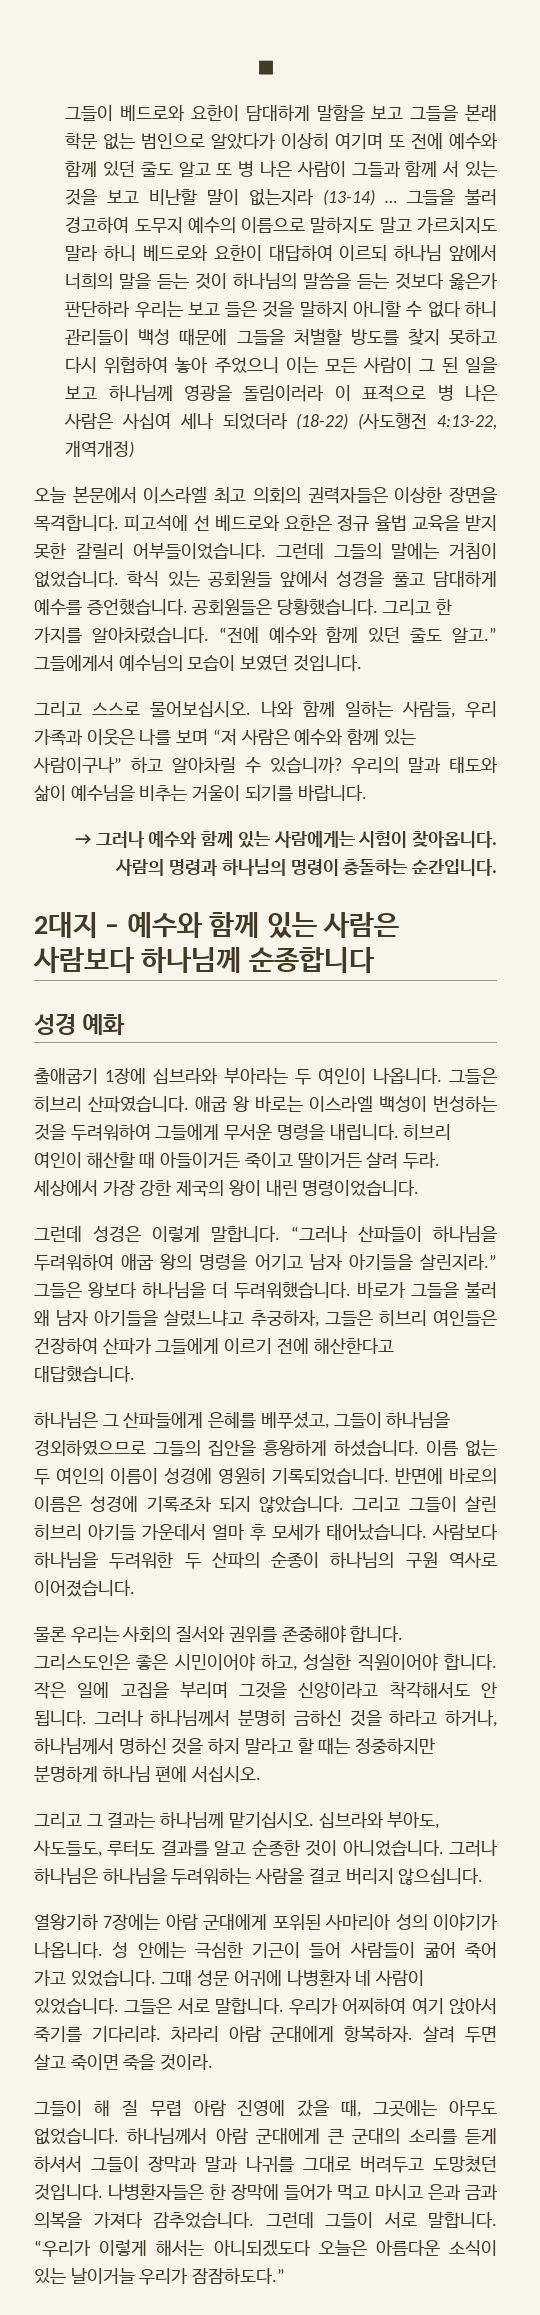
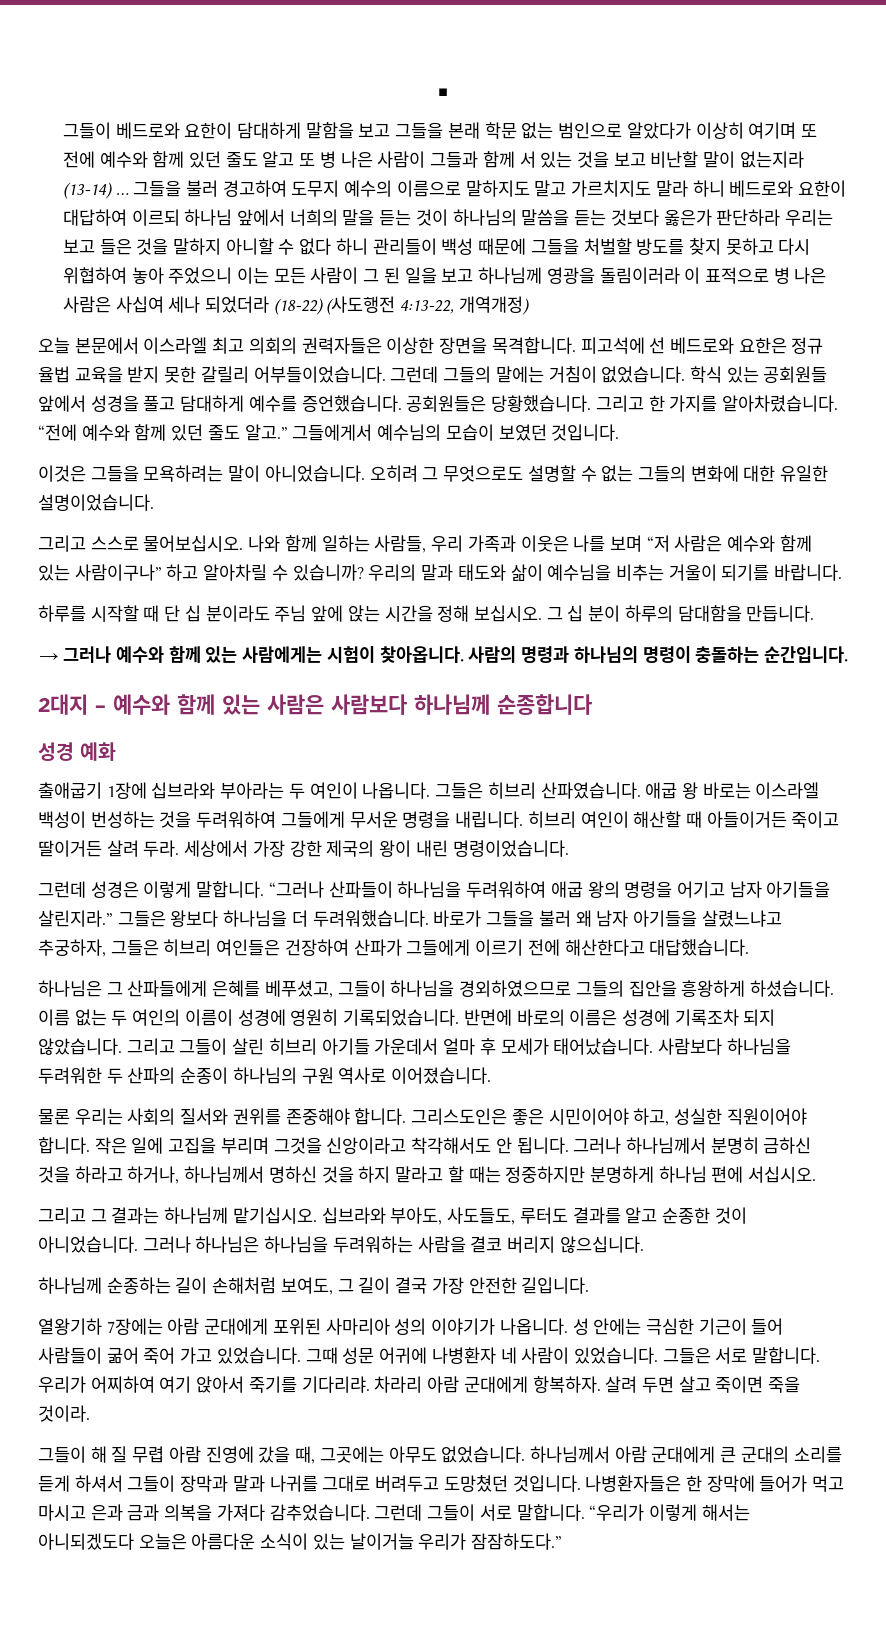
+ 이것은 그들을 모욕하려는 말이 아니었습니다. 오히려 그 무엇으로도 설명할 수 없는 그들의 변화에 대한 유일한 설명이었습니다.
+ 하루를 시작할 때 단 십 분이라도 주님 앞에 앉는 시간을 정해 보십시오. 그 십 분이 하루의 담대함을 만듭니다.
+ 하나님께 순종하는 길이 손해처럼 보여도, 그 길이 결국 가장 안전한 길입니다.

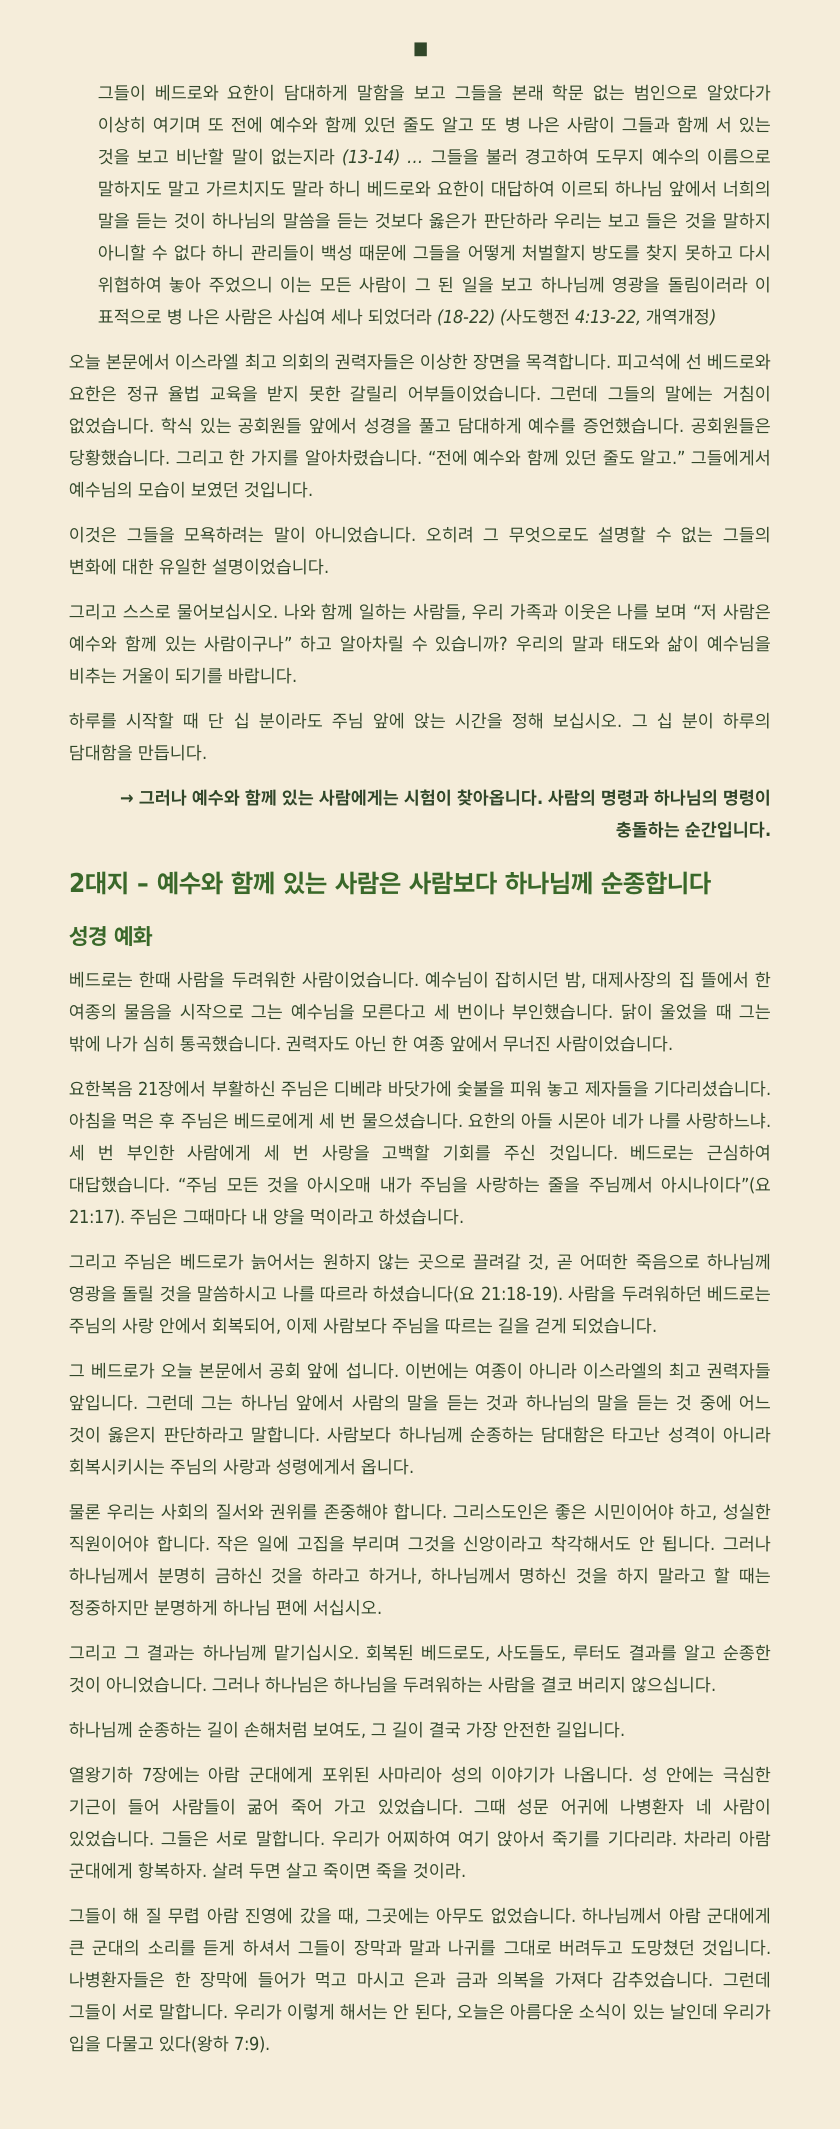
- 그들을 불러 경고하여 도무지 예수의 이름으로 말하지도 말고 가르치지도 말라 하니 베드로와 요한이 대답하여 이르되 하나님 앞에서 너희의 말을 듣는 것이 하나님의 말씀을 듣는 것보다 옳은가 판단하라 우리는 보고 들은 것을 말하지 아니할 수 없다 하니 관리들이 백성 때문에 그들을 처벌할 방도를 찾지 못하고 다시 위협하여 놓아 주었으니 이는 모든 사람이 그 된 일을 보고 하나님께 영광을 돌림이러라 이 표적으로 병 나은 사람은 사십여 세나 되었더라 (18-22) (사도행전 4:13-22, 개역개정)
+ 그들을 불러 경고하여 도무지 예수의 이름으로 말하지도 말고 가르치지도 말라 하니 베드로와 요한이 대답하여 이르되 하나님 앞에서 너희의 말을 듣는 것이 하나님의 말씀을 듣는 것보다 옳은가 판단하라 우리는 보고 들은 것을 말하지 아니할 수 없다 하니 관리들이 백성 때문에 그들을 어떻게 처벌할지 방도를 찾지 못하고 다시 위협하여 놓아 주었으니 이는 모든 사람이 그 된 일을 보고 하나님께 영광을 돌림이러라 이 표적으로 병 나은 사람은 사십여 세나 되었더라 (18-22) (사도행전 4:13-22, 개역개정)
- 출애굽기 1장에 십브라와 부아라는 두 여인이 나옵니다. 그들은 히브리 산파였습니다. 애굽 왕 바로는 이스라엘 백성이 번성하는 것을 두려워하여 그들에게 무서운 명령을 내립니다. 히브리 여인이 해산할 때 아들이거든 죽이고 딸이거든 살려 두라. 세상에서 가장 강한 제국의 왕이 내린 명령이었습니다.
- 그런데 성경은 이렇게 말합니다. “그러나 산파들이 하나님을 두려워하여 애굽 왕의 명령을 어기고 남자 아기들을 살린지라.” 그들은 왕보다 하나님을 더 두려워했습니다. 바로가 그들을 불러 왜 남자 아기들을 살렸느냐고 추궁하자, 그들은 히브리 여인들은 건장하여 산파가 그들에게 이르기 전에 해산한다고 대답했습니다.
- 하나님은 그 산파들에게 은혜를 베푸셨고, 그들이 하나님을 경외하였으므로 그들의 집안을 흥왕하게 하셨습니다. 이름 없는 두 여인의 이름이 성경에 영원히 기록되었습니다. 반면에 바로의 이름은 성경에 기록조차 되지 않았습니다. 그리고 그들이 살린 히브리 아기들 가운데서 얼마 후 모세가 태어났습니다. 사람보다 하나님을 두려워한 두 산파의 순종이 하나님의 구원 역사로 이어졌습니다.
+ 베드로는 한때 사람을 두려워한 사람이었습니다. 예수님이 잡히시던 밤, 대제사장의 집 뜰에서 한 여종의 물음을 시작으로 그는 예수님을 모른다고 세 번이나 부인했습니다. 닭이 울었을 때 그는 밖에 나가 심히 통곡했습니다. 권력자도 아닌 한 여종 앞에서 무너진 사람이었습니다.
+ 요한복음 21장에서 부활하신 주님은 디베랴 바닷가에 숯불을 피워 놓고 제자들을 기다리셨습니다. 아침을 먹은 후 주님은 베드로에게 세 번 물으셨습니다. 요한의 아들 시몬아 네가 나를 사랑하느냐. 세 번 부인한 사람에게 세 번 사랑을 고백할 기회를 주신 것입니다. 베드로는 근심하여 대답했습니다. “주님 모든 것을 아시오매 내가 주님을 사랑하는 줄을 주님께서 아시나이다”(요 21:17). 주님은 그때마다 내 양을 먹이라고 하셨습니다.
+ 그리고 주님은 베드로가 늙어서는 원하지 않는 곳으로 끌려갈 것, 곧 어떠한 죽음으로 하나님께 영광을 돌릴 것을 말씀하시고 나를 따르라 하셨습니다(요 21:18-19). 사람을 두려워하던 베드로는 주님의 사랑 안에서 회복되어, 이제 사람보다 주님을 따르는 길을 걷게 되었습니다.
+ 그 베드로가 오늘 본문에서 공회 앞에 섭니다. 이번에는 여종이 아니라 이스라엘의 최고 권력자들 앞입니다. 그런데 그는 하나님 앞에서 사람의 말을 듣는 것과 하나님의 말을 듣는 것 중에 어느 것이 옳은지 판단하라고 말합니다. 사람보다 하나님께 순종하는 담대함은 타고난 성격이 아니라 회복시키시는 주님의 사랑과 성령에게서 옵니다.
- 십브라와 부아도, 사도들도, 루터도 결과를 알고 순종한 것이 아니었습니다.
+ 회복된 베드로도, 사도들도, 루터도 결과를 알고 순종한 것이 아니었습니다.
- “우리가 이렇게 해서는 아니되겠도다 오늘은 아름다운 소식이 있는 날이거늘 우리가 잠잠하도다.”
+ 우리가 이렇게 해서는 안 된다, 오늘은 아름다운 소식이 있는 날인데 우리가 입을 다물고 있다(왕하 7:9).

